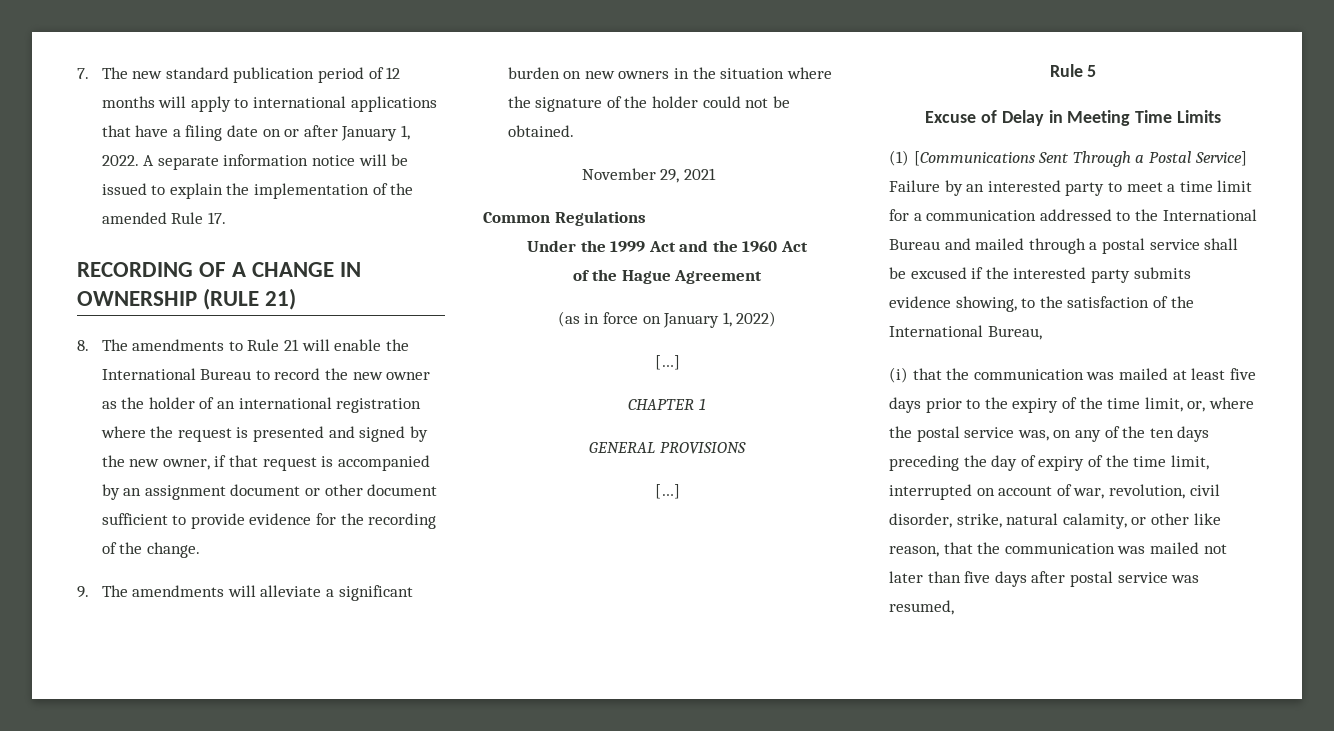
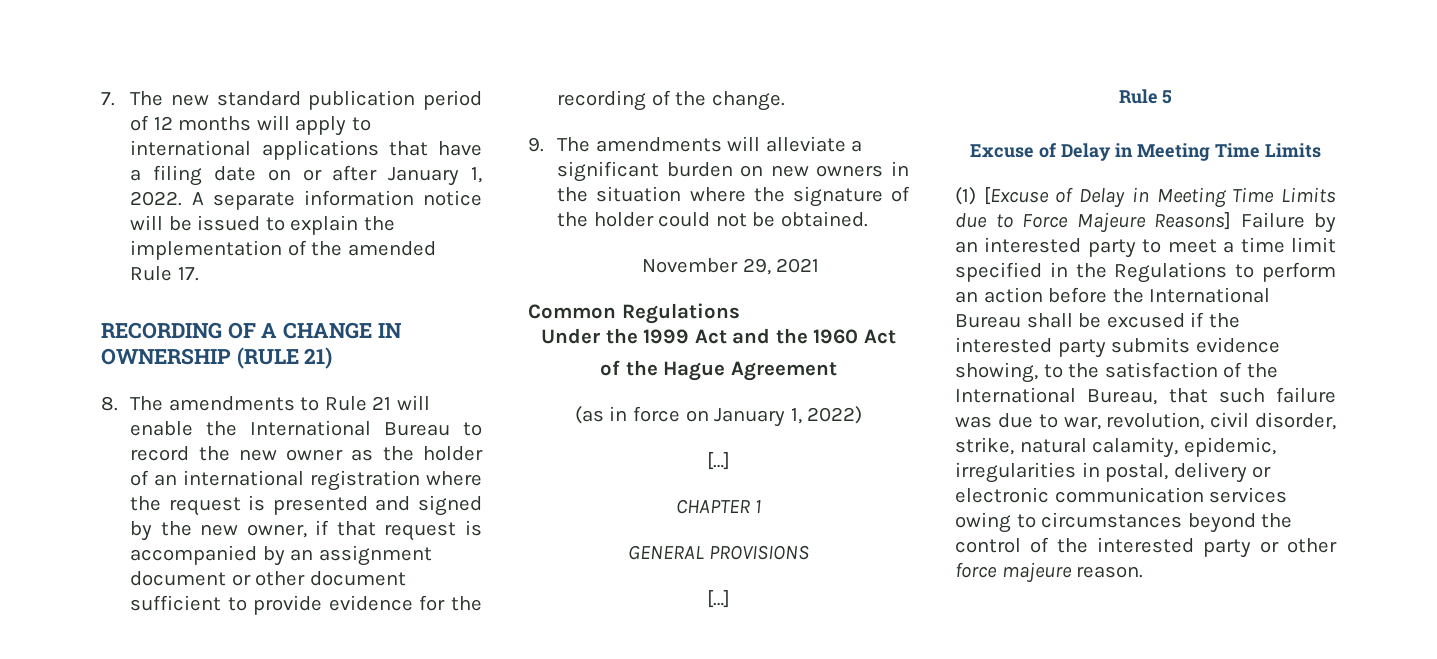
- (1) [Communications Sent Through a Postal Service] Failure by an interested party to meet a time limit for a communication addressed to the International Bureau and mailed through a postal service shall be excused if the interested party submits evidence showing, to the satisfaction of the International Bureau,
- (i) that the communication was mailed at least five days prior to the expiry of the time limit, or, where the postal service was, on any of the ten days preceding the day of expiry of the time limit, interrupted on account of war, revolution, civil disorder, strike, natural calamity, or other like reason, that the communication was mailed not later than five days after postal service was resumed,
+ (1) [Excuse of Delay in Meeting Time Limits due to Force Majeure Reasons] Failure by an interested party to meet a time limit specified in the Regulations to perform an action before the International Bureau shall be excused if the interested party submits evidence showing, to the satisfaction of the International Bureau, that such failure was due to war, revolution, civil disorder, strike, natural calamity, epidemic, irregularities in postal, delivery or electronic communication services owing to circumstances beyond the control of the interested party or other force majeure reason.

